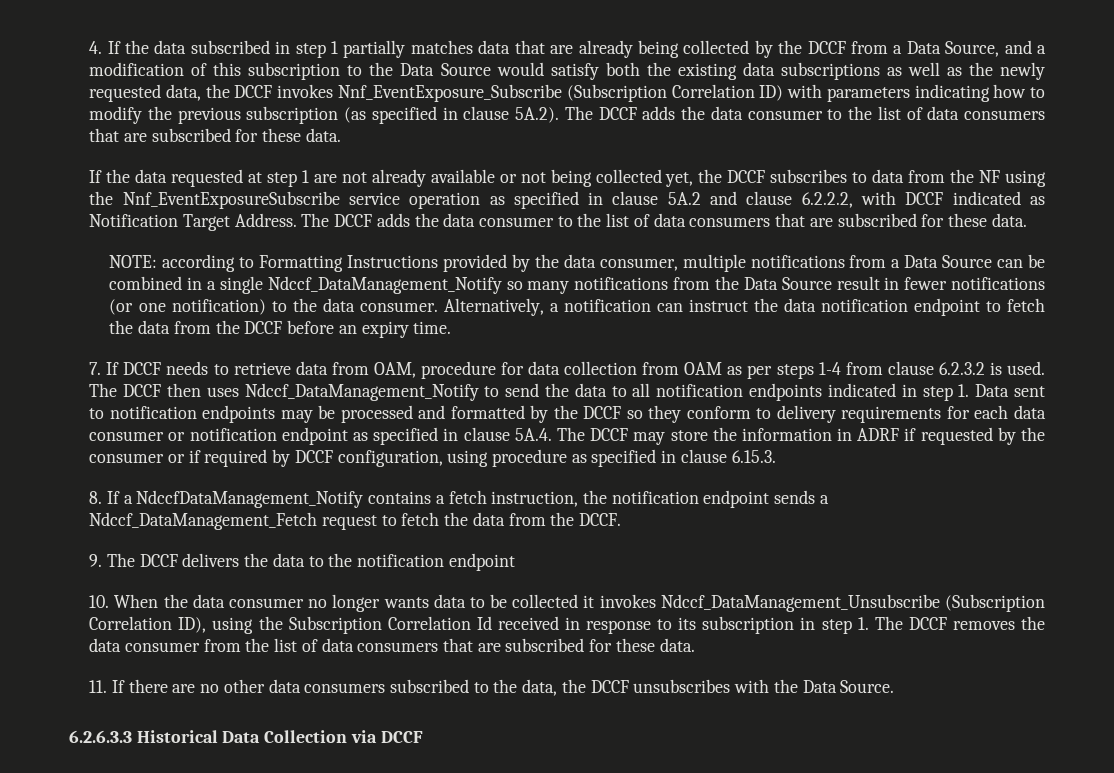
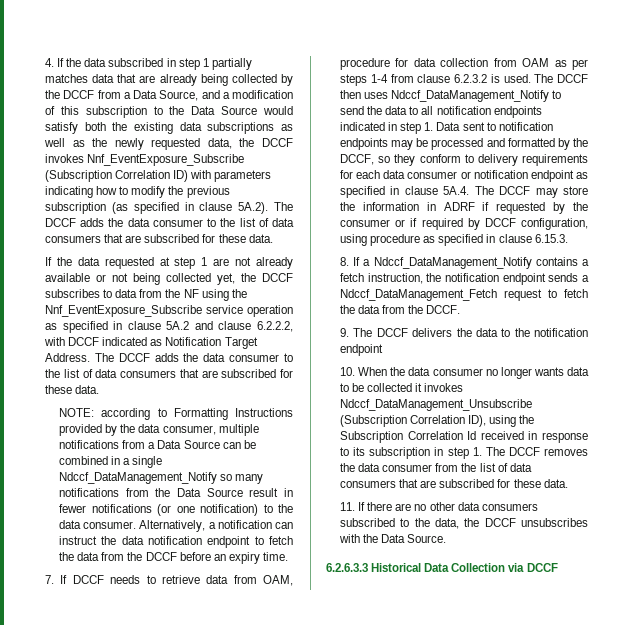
- If the data requested at step 1 are not already available or not being collected yet, the DCCF subscribes to data from the NF using the Nnf_EventExposureSubscribe service operation as specified in clause 5A.2 and clause 6.2.2.2, with DCCF indicated as Notification Target Address.
+ If the data requested at step 1 are not already available or not being collected yet, the DCCF subscribes to data from the NF using the Nnf_EventExposure_Subscribe service operation as specified in clause 5A.2 and clause 6.2.2.2, with DCCF indicated as Notification Target Address.
- The DCCF then uses Ndccf_DataManagement_Notify to send the data to all notification endpoints indicated in step 1. Data sent to notification endpoints may be processed and formatted by the DCCF so they conform to delivery requirements for each data consumer or notification endpoint as specified in clause 5A.4. The DCCF may store the information in ADRF if requested by the consumer or if required by DCCF configuration, using procedure as specified in clause 6.15.3.
+ The DCCF then uses Ndccf_DataManagement_Notify to send the data to all notification endpoints indicated in step 1. Data sent to notification endpoints may be processed and formatted by the DCCF, so they conform to delivery requirements for each data consumer or notification endpoint as specified in clause 5A.4. The DCCF may store the information in ADRF if requested by the consumer or if required by DCCF configuration, using procedure as specified in clause 6.15.3.
- 8. If a NdccfDataManagement_Notify contains a fetch instruction, the notification endpoint sends a Ndccf_DataManagement_Fetch request to fetch the data from the DCCF.
+ 8. If a Ndccf_DataManagement_Notify contains a fetch instruction, the notification endpoint sends a Ndccf_DataManagement_Fetch request to fetch the data from the DCCF.

